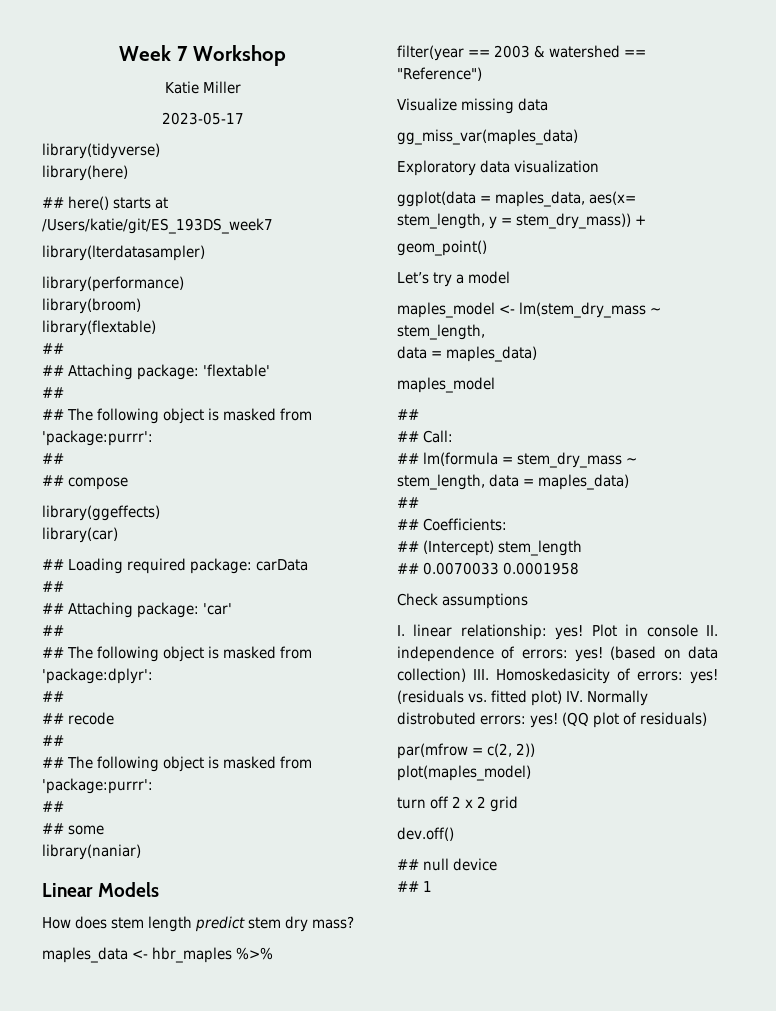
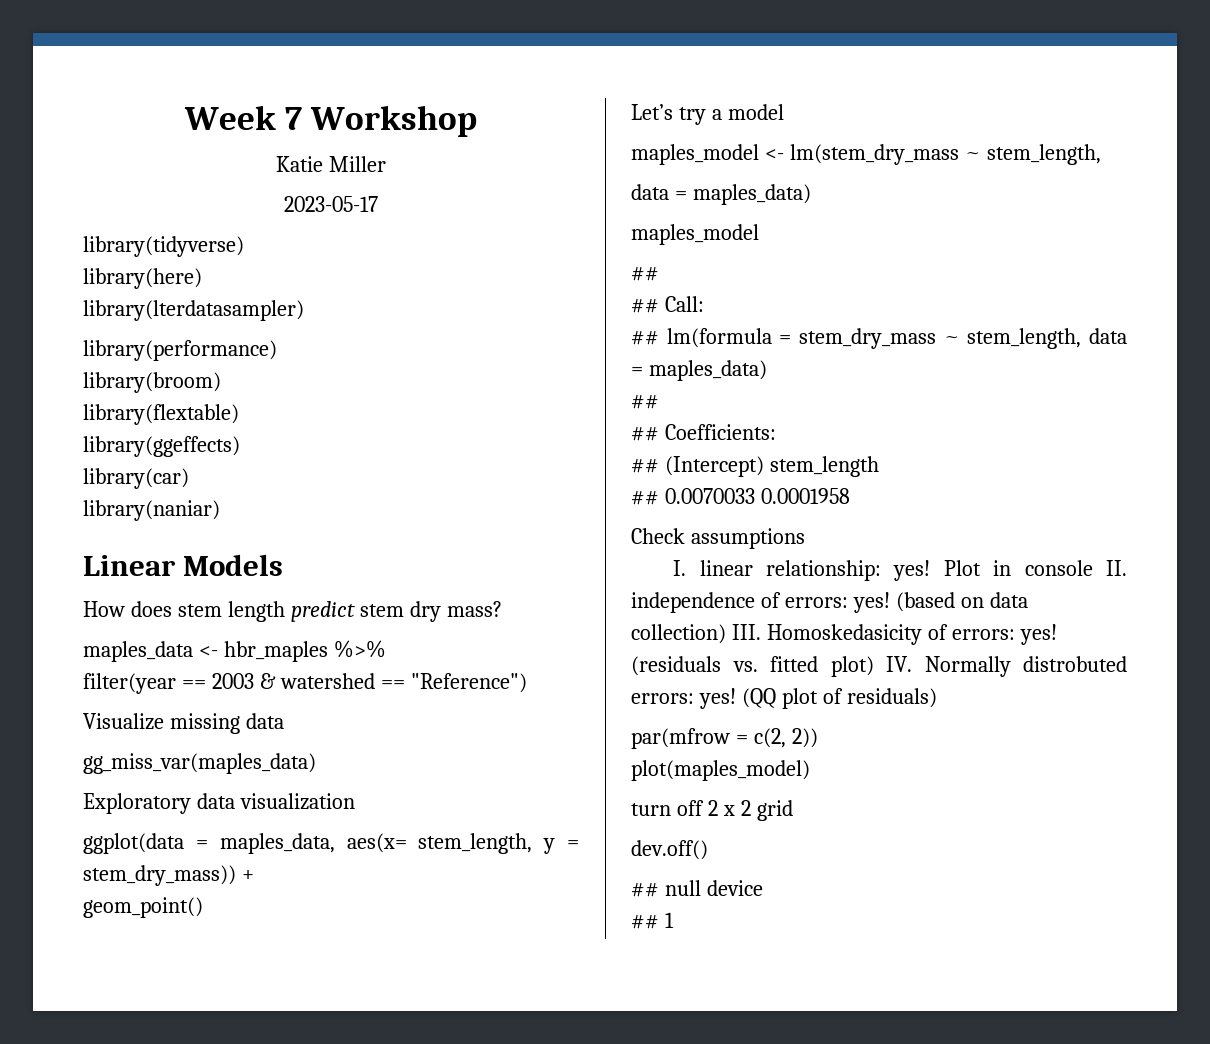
- ## here() starts at /Users/katie/git/ES_193DS_week7
  library(flextable)
- ##
- ## Attaching package: 'flextable'
- ##
- ## The following object is masked from 'package:purrr':
- ##
- ## compose
  library(ggeffects)
  library(car)
- ## Loading required package: carData
- ##
- ## Attaching package: 'car'
- ##
- ## The following object is masked from 'package:dplyr':
- ##
- ## recode
- ##
- ## The following object is masked from 'package:purrr':
- ##
- ## some

